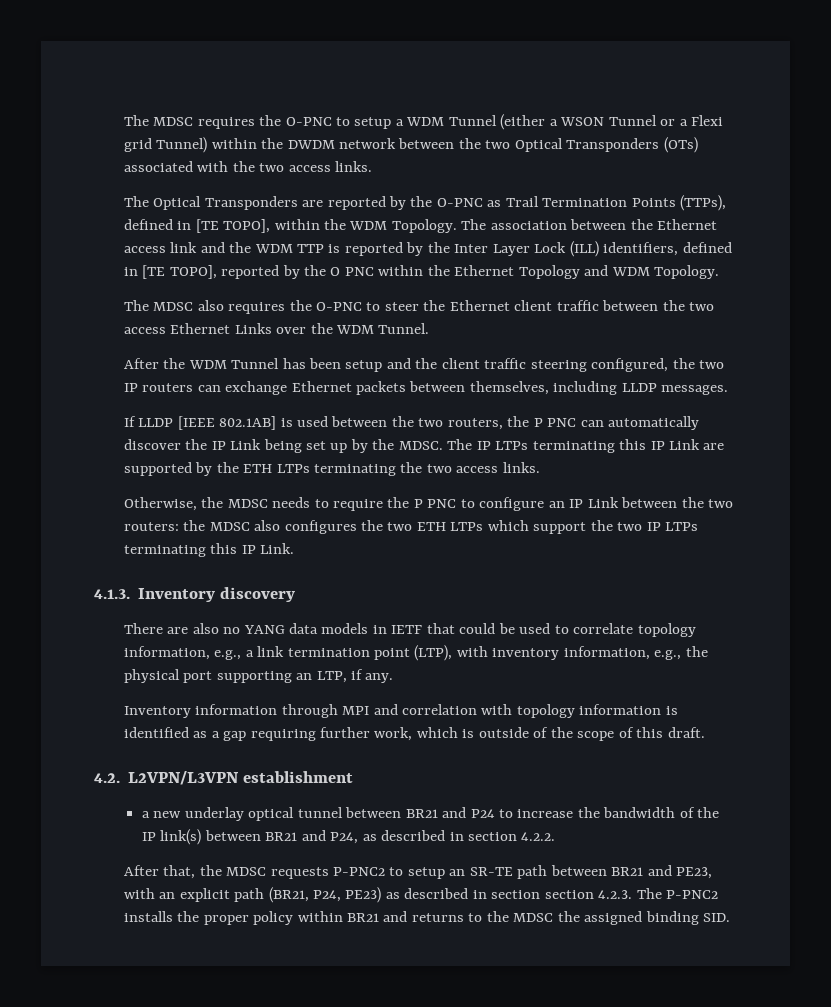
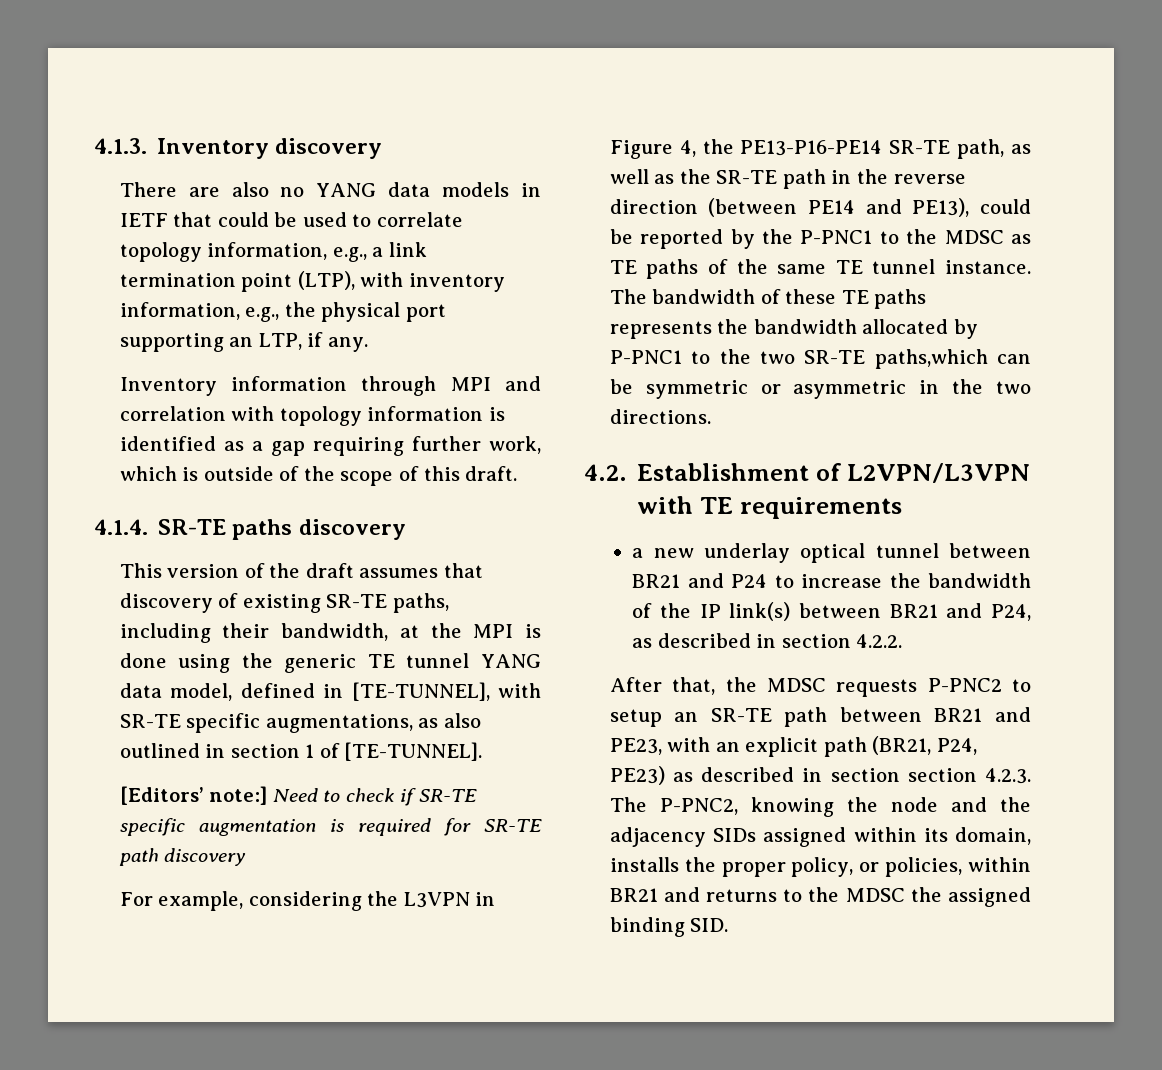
- The MDSC requires the O-PNC to setup a WDM Tunnel (either a WSON Tunnel or a Flexi grid Tunnel) within the DWDM network between the two Optical Transponders (OTs) associated with the two access links.
- The Optical Transponders are reported by the O-PNC as Trail Termination Points (TTPs), defined in [TE TOPO], within the WDM Topology. The association between the Ethernet access link and the WDM TTP is reported by the Inter Layer Lock (ILL) identifiers, defined in [TE TOPO], reported by the O PNC within the Ethernet Topology and WDM Topology.
- The MDSC also requires the O-PNC to steer the Ethernet client traffic between the two access Ethernet Links over the WDM Tunnel.
- After the WDM Tunnel has been setup and the client traffic steering configured, the two IP routers can exchange Ethernet packets between themselves, including LLDP messages.
- If LLDP [IEEE 802.1AB] is used between the two routers, the P PNC can automatically discover the IP Link being set up by the MDSC. The IP LTPs terminating this IP Link are supported by the ETH LTPs terminating the two access links.
- Otherwise, the MDSC needs to require the P PNC to configure an IP Link between the two routers: the MDSC also configures the two ETH LTPs which support the two IP LTPs terminating this IP Link.
- 4.2. L2VPN/L3VPN establishment
+ 4.1.4. SR-TE paths discovery
+ This version of the draft assumes that discovery of existing SR-TE paths, including their bandwidth, at the MPI is done using the generic TE tunnel YANG data model, defined in [TE-TUNNEL], with SR-TE specific augmentations, as also outlined in section 1 of [TE-TUNNEL].
+ [Editors’ note:] Need to check if SR-TE specific augmentation is required for SR-TE path discovery
+ For example, considering the L3VPN in Figure 4, the PE13-P16-PE14 SR-TE path, as well as the SR-TE path in the reverse direction (between PE14 and PE13), could be reported by the P-PNC1 to the MDSC as TE paths of the same TE tunnel instance. The bandwidth of these TE paths represents the bandwidth allocated by P-PNC1 to the two SR-TE paths,which can be symmetric or asymmetric in the two directions.
+ 4.2. Establishment of L2VPN/L3VPN with TE requirements
- After that, the MDSC requests P-PNC2 to setup an SR-TE path between BR21 and PE23, with an explicit path (BR21, P24, PE23) as described in section section 4.2.3. The P-PNC2 installs the proper policy within BR21 and returns to the MDSC the assigned binding SID.
+ After that, the MDSC requests P-PNC2 to setup an SR-TE path between BR21 and PE23, with an explicit path (BR21, P24, PE23) as described in section section 4.2.3. The P-PNC2, knowing the node and the adjacency SIDs assigned within its domain, installs the proper policy, or policies, within BR21 and returns to the MDSC the assigned binding SID.

